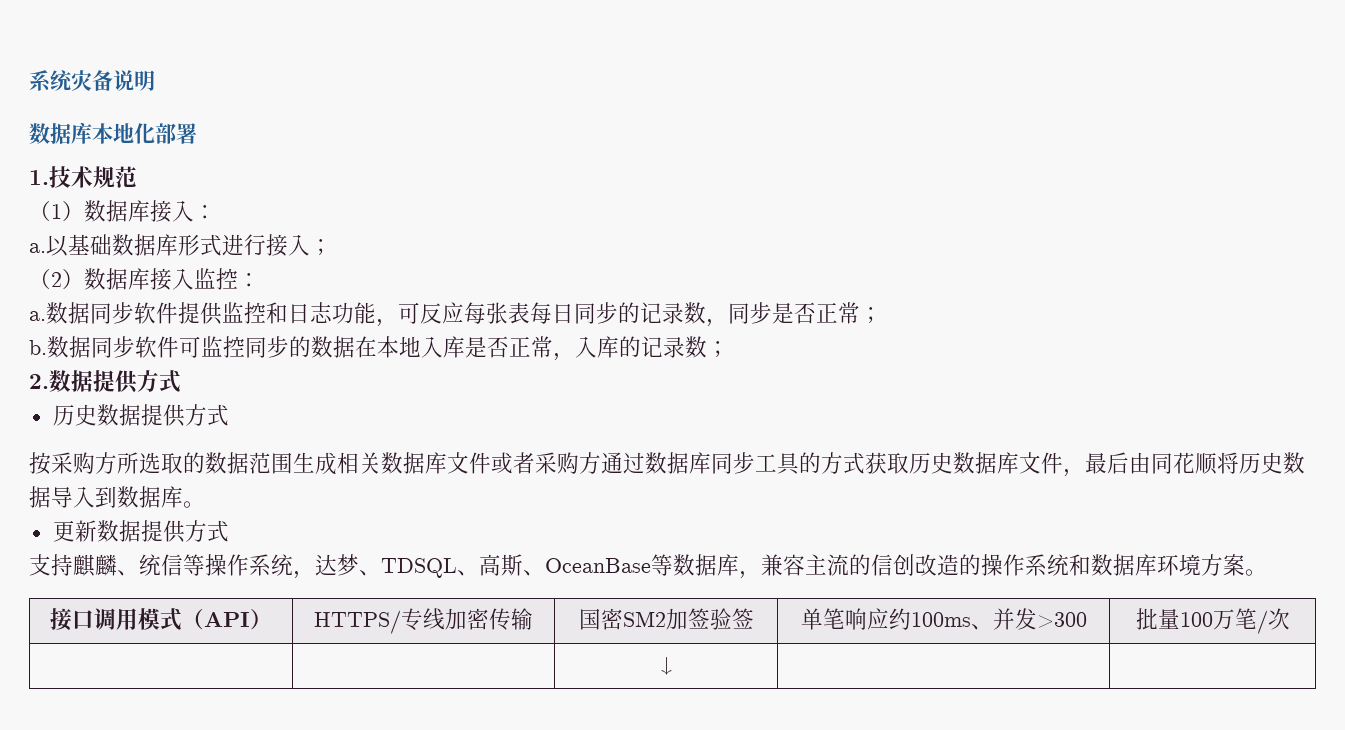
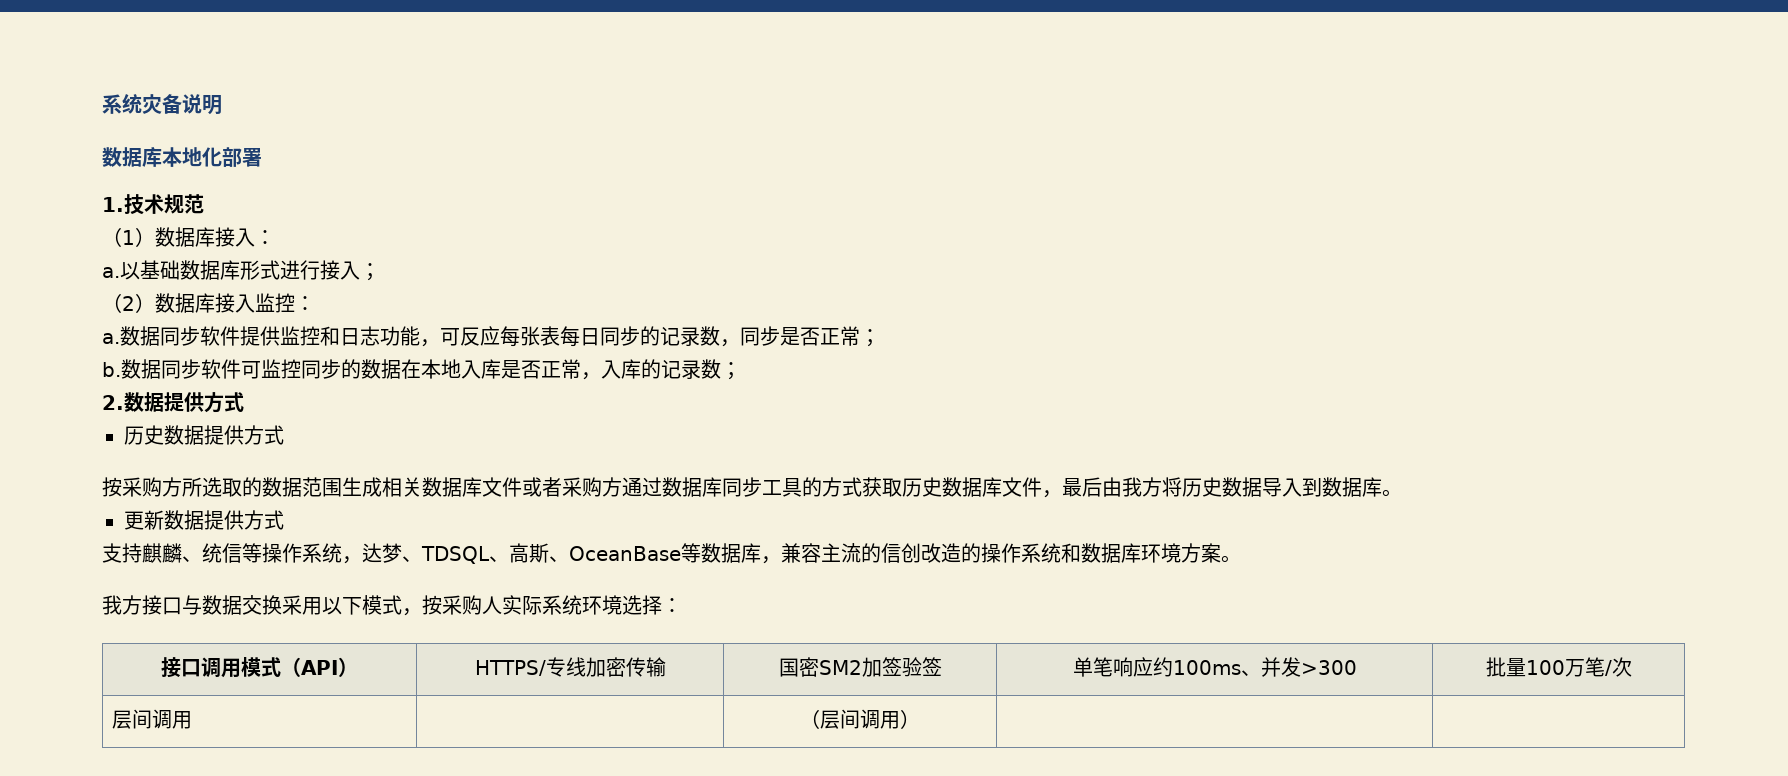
- 按采购方所选取的数据范围生成相关数据库文件或者采购方通过数据库同步工具的方式获取历史数据库文件，最后由同花顺将历史数据导入到数据库。
+ 按采购方所选取的数据范围生成相关数据库文件或者采购方通过数据库同步工具的方式获取历史数据库文件，最后由我方将历史数据导入到数据库。
+ 我方接口与数据交换采用以下模式，按采购人实际系统环境选择：
- | | ↓ | |
+ 层间调用 | | （层间调用） | |

